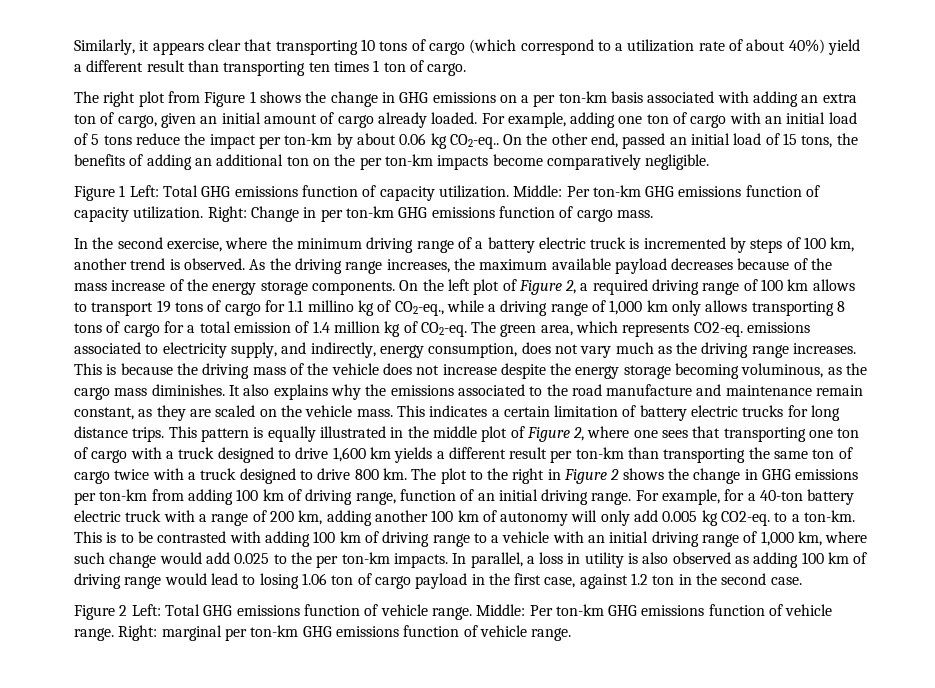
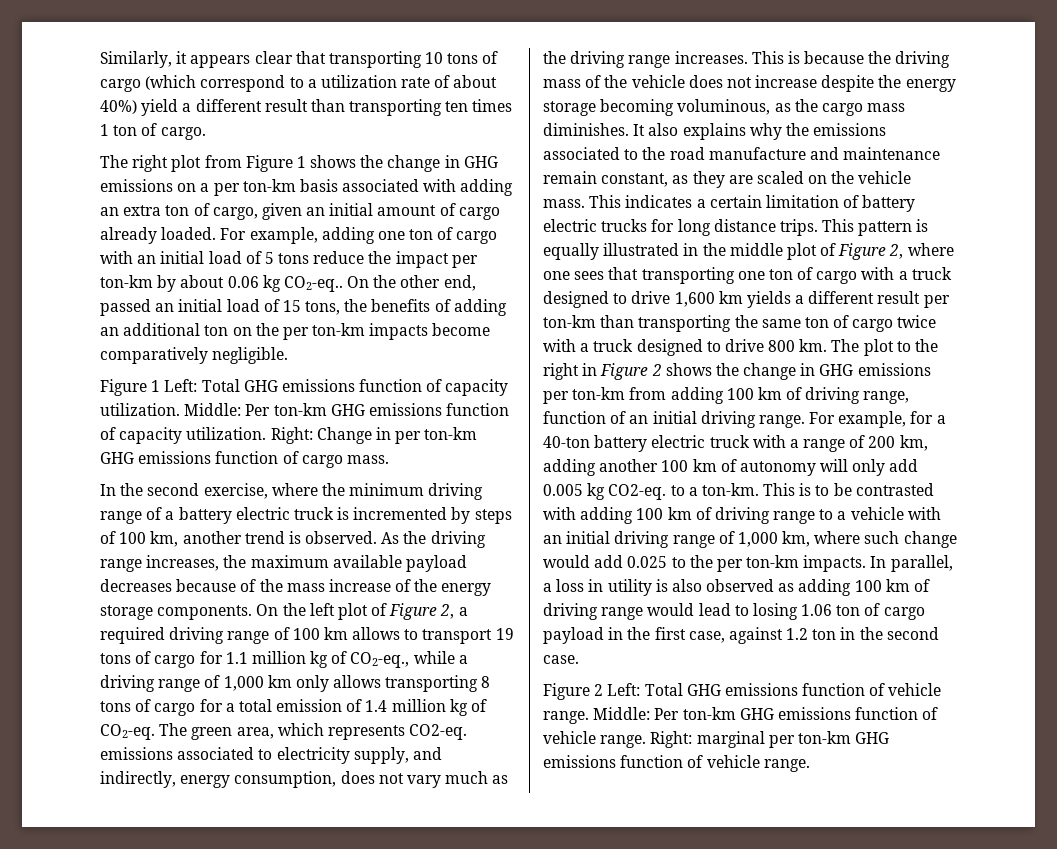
- On the left plot of Figure 2, a required driving range of 100 km allows to transport 19 tons of cargo for 1.1 millino kg of CO2-eq., while a driving range of 1,000 km only allows transporting 8 tons of cargo for a total emission of 1.4 million kg of CO2-eq.
+ On the left plot of Figure 2, a required driving range of 100 km allows to transport 19 tons of cargo for 1.1 million kg of CO2-eq., while a driving range of 1,000 km only allows transporting 8 tons of cargo for a total emission of 1.4 million kg of CO2-eq.

